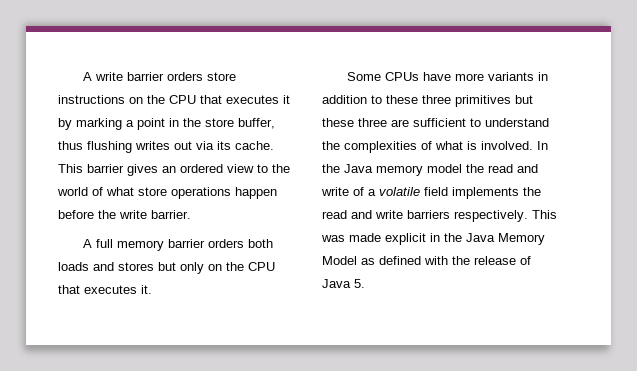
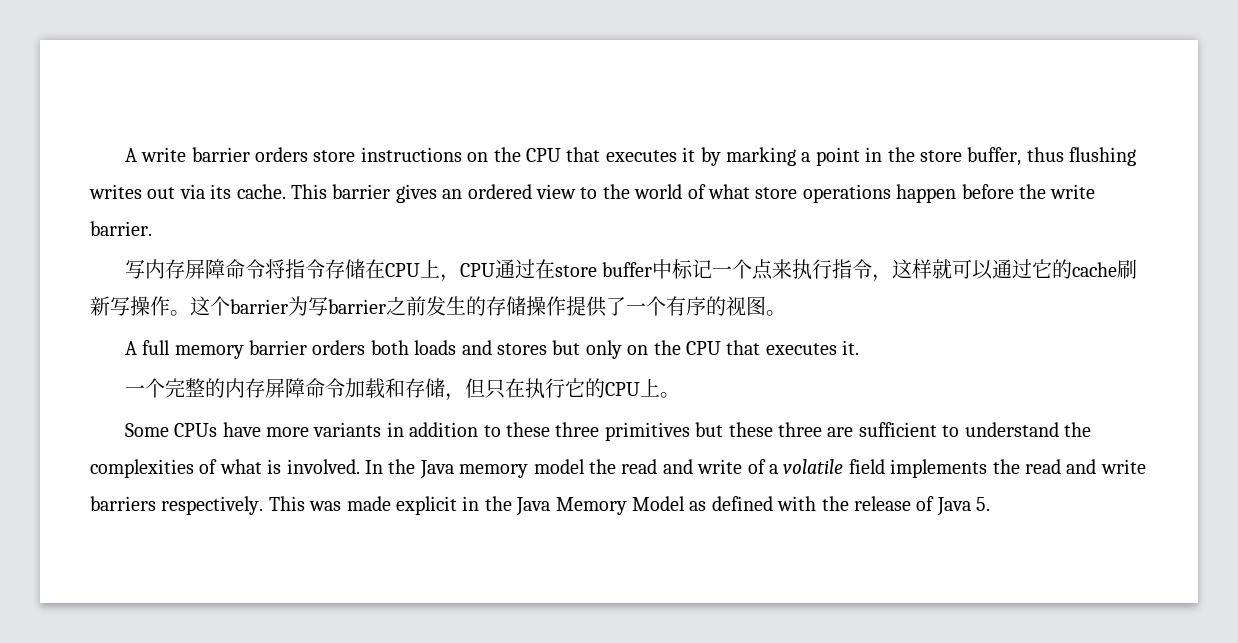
+ 写内存屏障命令将指令存储在CPU上，CPU通过在store buffer中标记一个点来执行指令，这样就可以通过它的cache刷新写操作。这个barrier为写barrier之前发生的存储操作提供了一个有序的视图。
+ 一个完整的内存屏障命令加载和存储，但只在执行它的CPU上。

